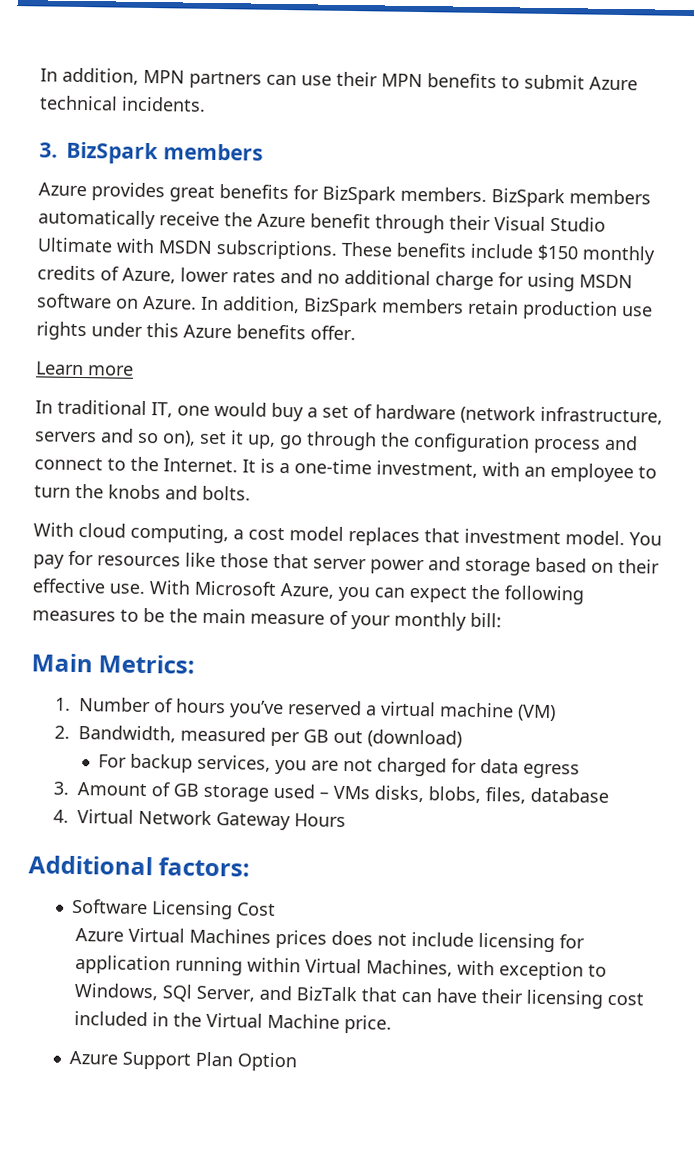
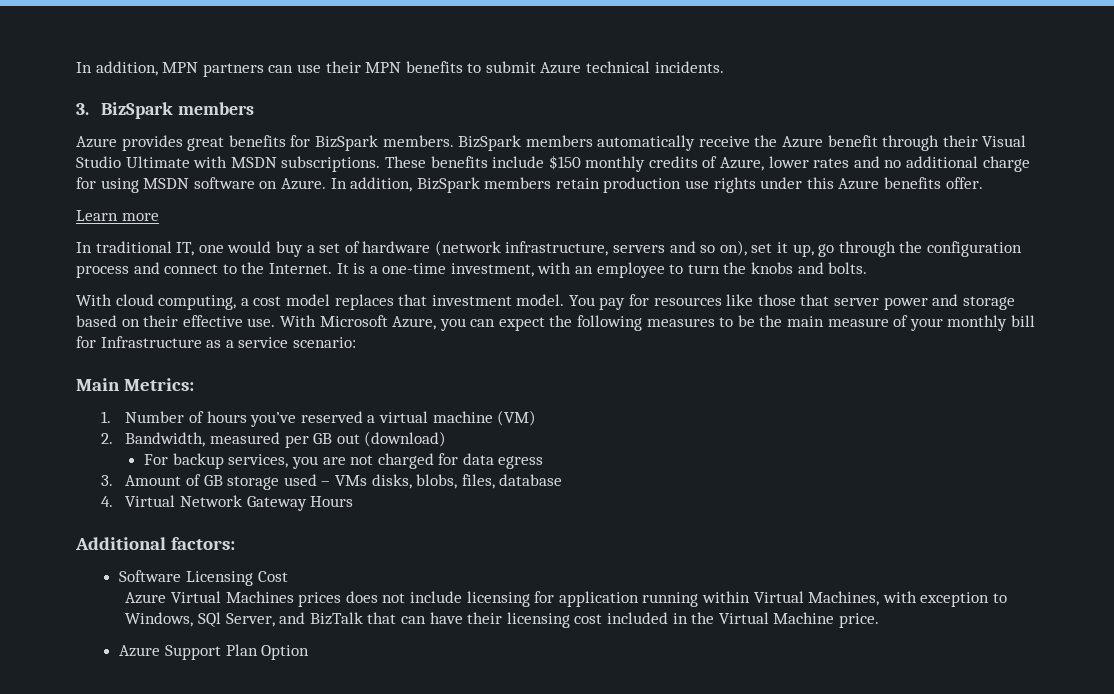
- With Microsoft Azure, you can expect the following measures to be the main measure of your monthly bill:
+ With Microsoft Azure, you can expect the following measures to be the main measure of your monthly bill for Infrastructure as a service scenario:

